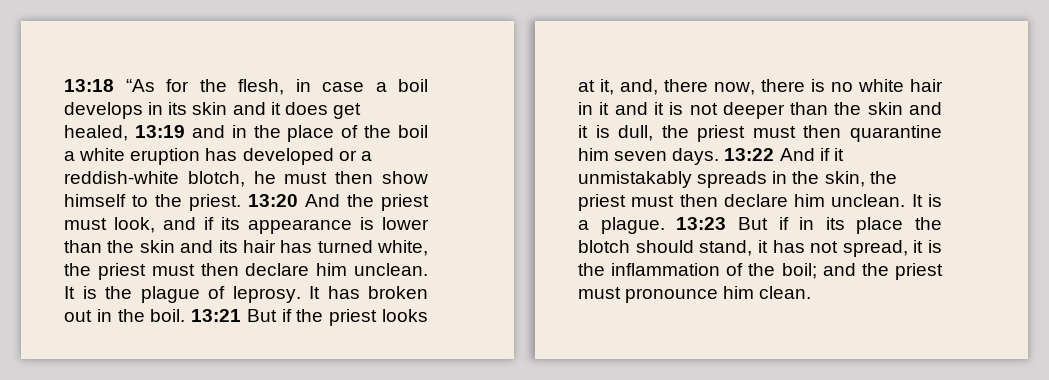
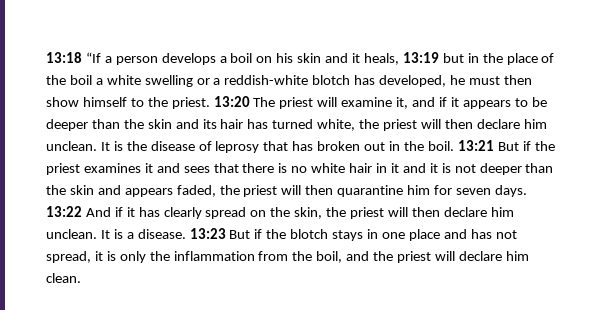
- 13:18 “As for the flesh, in case a boil develops in its skin and it does get healed, 13:19 and in the place of the boil a white eruption has developed or a reddish-white blotch, he must then show himself to the priest.
+ 13:18 “If a person develops a boil on his skin and it heals, 13:19 but in the place of the boil a white swelling or a reddish-white blotch has developed, he must then show himself to the priest.
- 13:20 And the priest must look, and if its appearance is lower than the skin and its hair has turned white, the priest must then declare him unclean.
+ 13:20 The priest will examine it, and if it appears to be deeper than the skin and its hair has turned white, the priest will then declare him unclean.
- It is the plague of leprosy. It has broken out in the boil.
+ It is the disease of leprosy that has broken out in the boil.
- 13:21 But if the priest looks at it, and, there now, there is no white hair in it and it is not deeper than the skin and it is dull, the priest must then quarantine him seven days.
+ 13:21 But if the priest examines it and sees that there is no white hair in it and it is not deeper than the skin and appears faded, the priest will then quarantine him for seven days.
- 13:22 And if it unmistakably spreads in the skin, the priest must then declare him unclean.
+ 13:22 And if it has clearly spread on the skin, the priest will then declare him unclean.
- It is a plague.
+ It is a disease.
- 13:23 But if in its place the blotch should stand, it has not spread, it is the inflammation of the boil; and the priest must pronounce him clean.
+ 13:23 But if the blotch stays in one place and has not spread, it is only the inflammation from the boil, and the priest will declare him clean.

